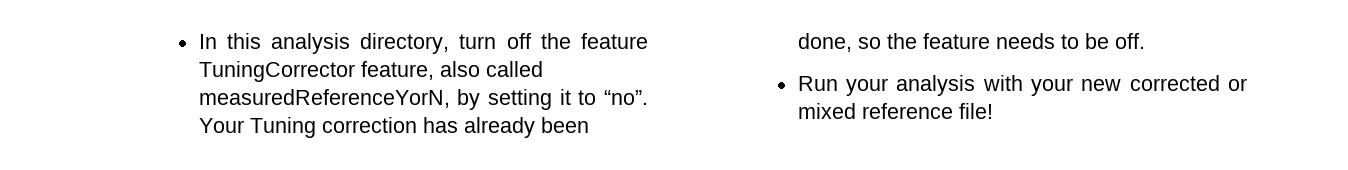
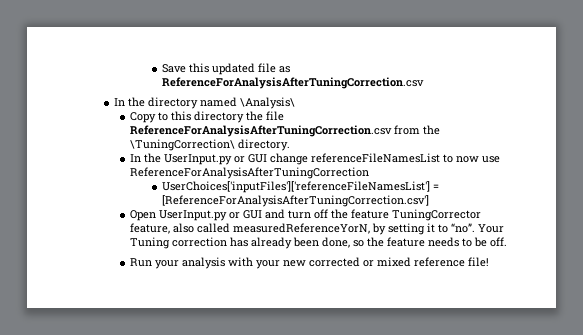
- In this analysis directory, turn off the feature TuningCorrector feature, also called measuredReferenceYorN, by setting it to “no”.
+ Save this updated file as ReferenceForAnalysisAfterTuningCorrection.csv
+ In the directory named \Analysis\
+ Copy to this directory the file ReferenceForAnalysisAfterTuningCorrection.csv from the \TuningCorrection\ directory.
+ In the UserInput.py or GUI change referenceFileNamesList to now use ReferenceForAnalysisAfterTuningCorrection
+ UserChoices['inputFiles']['referenceFileNamesList'] = [ReferenceForAnalysisAfterTuningCorrection.csv']
+ Open UserInput.py or GUI and turn off the feature TuningCorrector feature, also called measuredReferenceYorN, by setting it to “no”.

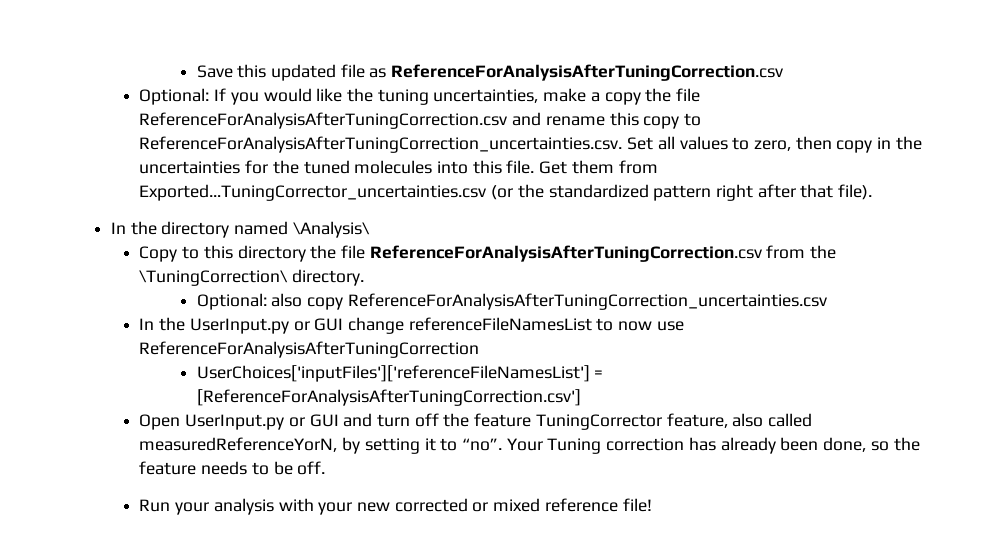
+ Optional: If you would like the tuning uncertainties, make a copy the file ReferenceForAnalysisAfterTuningCorrection.csv and rename this copy to ReferenceForAnalysisAfterTuningCorrection_uncertainties.csv. Set all values to zero, then copy in the uncertainties for the tuned molecules into this file. Get them from Exported…TuningCorrector_uncertainties.csv (or the standardized pattern right after that file).
+ Optional: also copy ReferenceForAnalysisAfterTuningCorrection_uncertainties.csv

